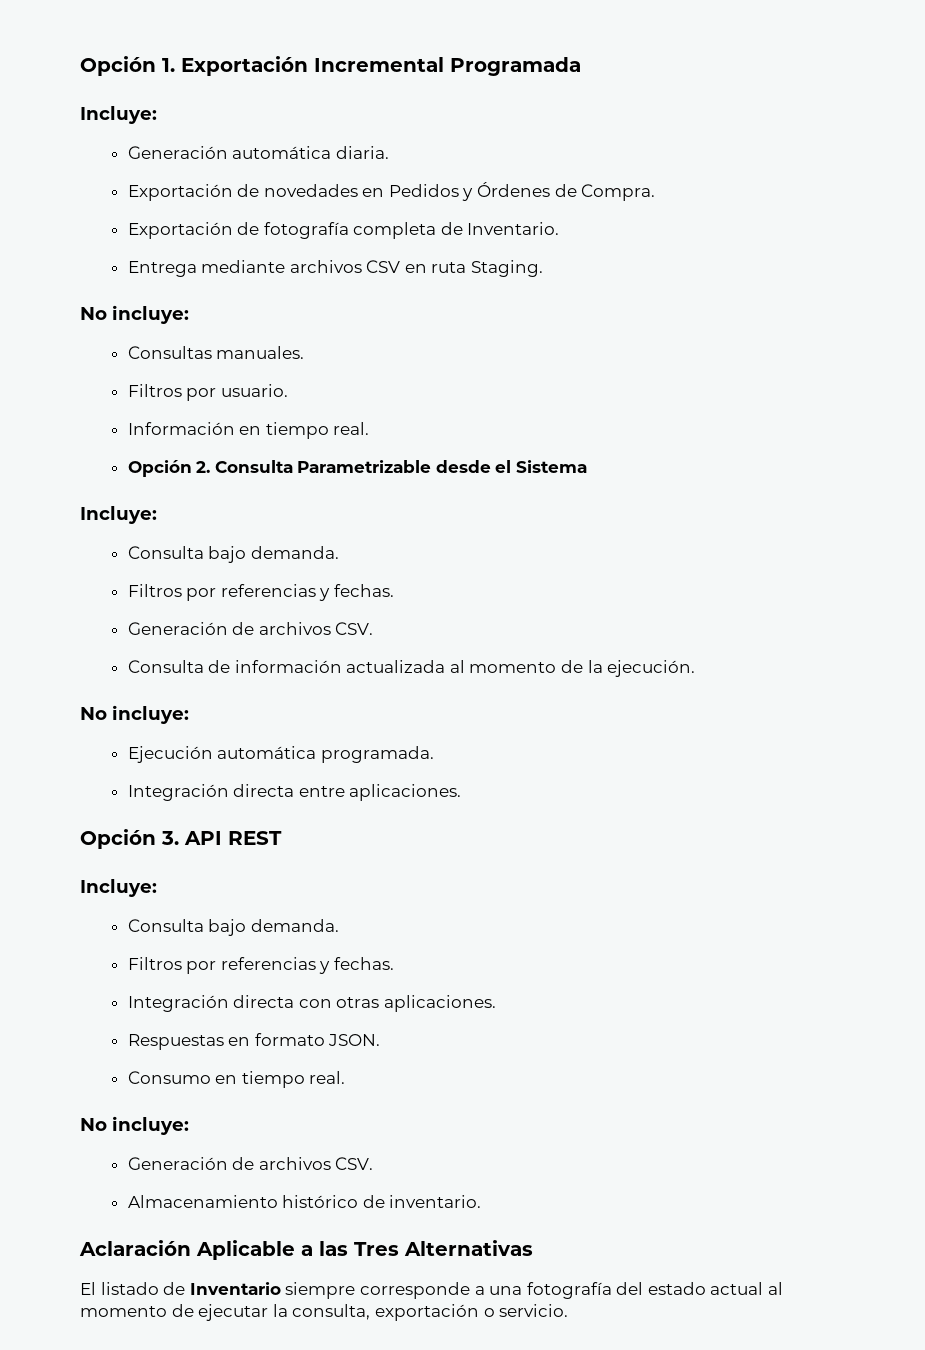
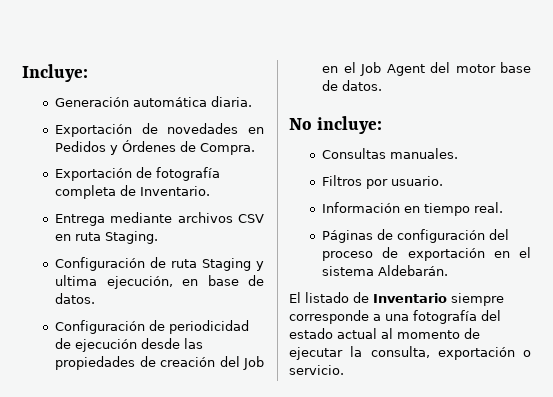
- Opción 1. Exportación Incremental Programada
+ Configuración de ruta Staging y ultima ejecución, en base de datos.
+ Configuración de periodicidad de ejecución desde las propiedades de creación del Job en el Job Agent del motor base de datos.
- Opción 2. Consulta Parametrizable desde el Sistema
- Incluye:
- Consulta bajo demanda.
- Filtros por referencias y fechas.
- Generación de archivos CSV.
- Consulta de información actualizada al momento de la ejecución.
- No incluye:
- Ejecución automática programada.
- Integración directa entre aplicaciones.
- Opción 3. API REST
- Incluye:
- Consulta bajo demanda.
- Filtros por referencias y fechas.
- Integración directa con otras aplicaciones.
- Respuestas en formato JSON.
- Consumo en tiempo real.
- No incluye:
- Generación de archivos CSV.
- Almacenamiento histórico de inventario.
- Aclaración Aplicable a las Tres Alternativas
+ Páginas de configuración del proceso de exportación en el sistema Aldebarán.

